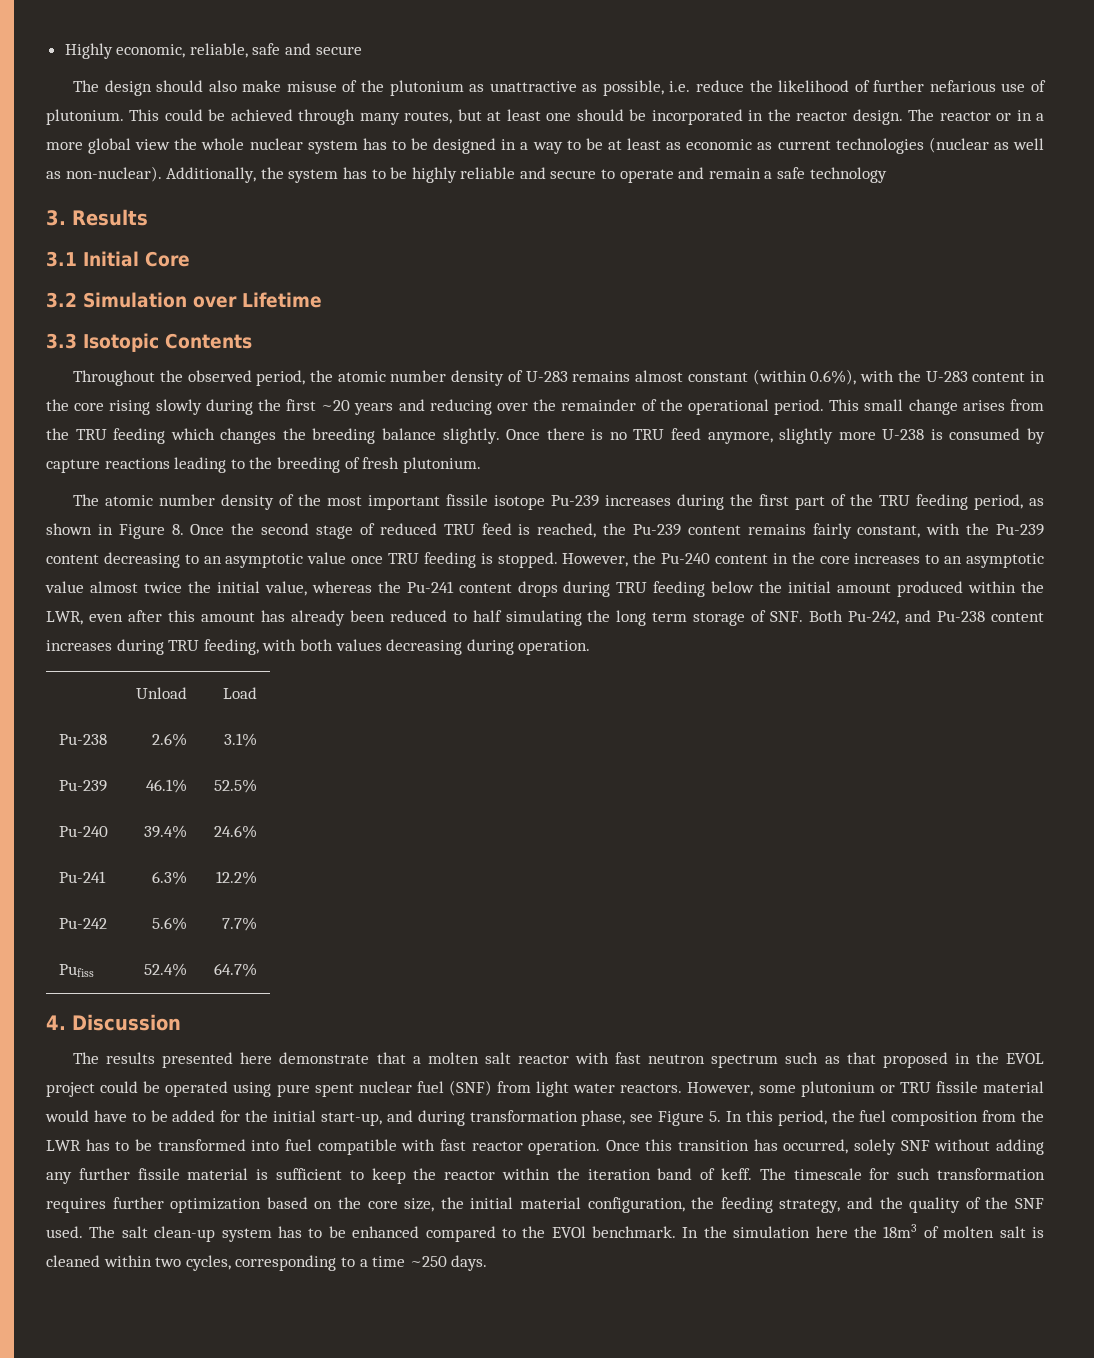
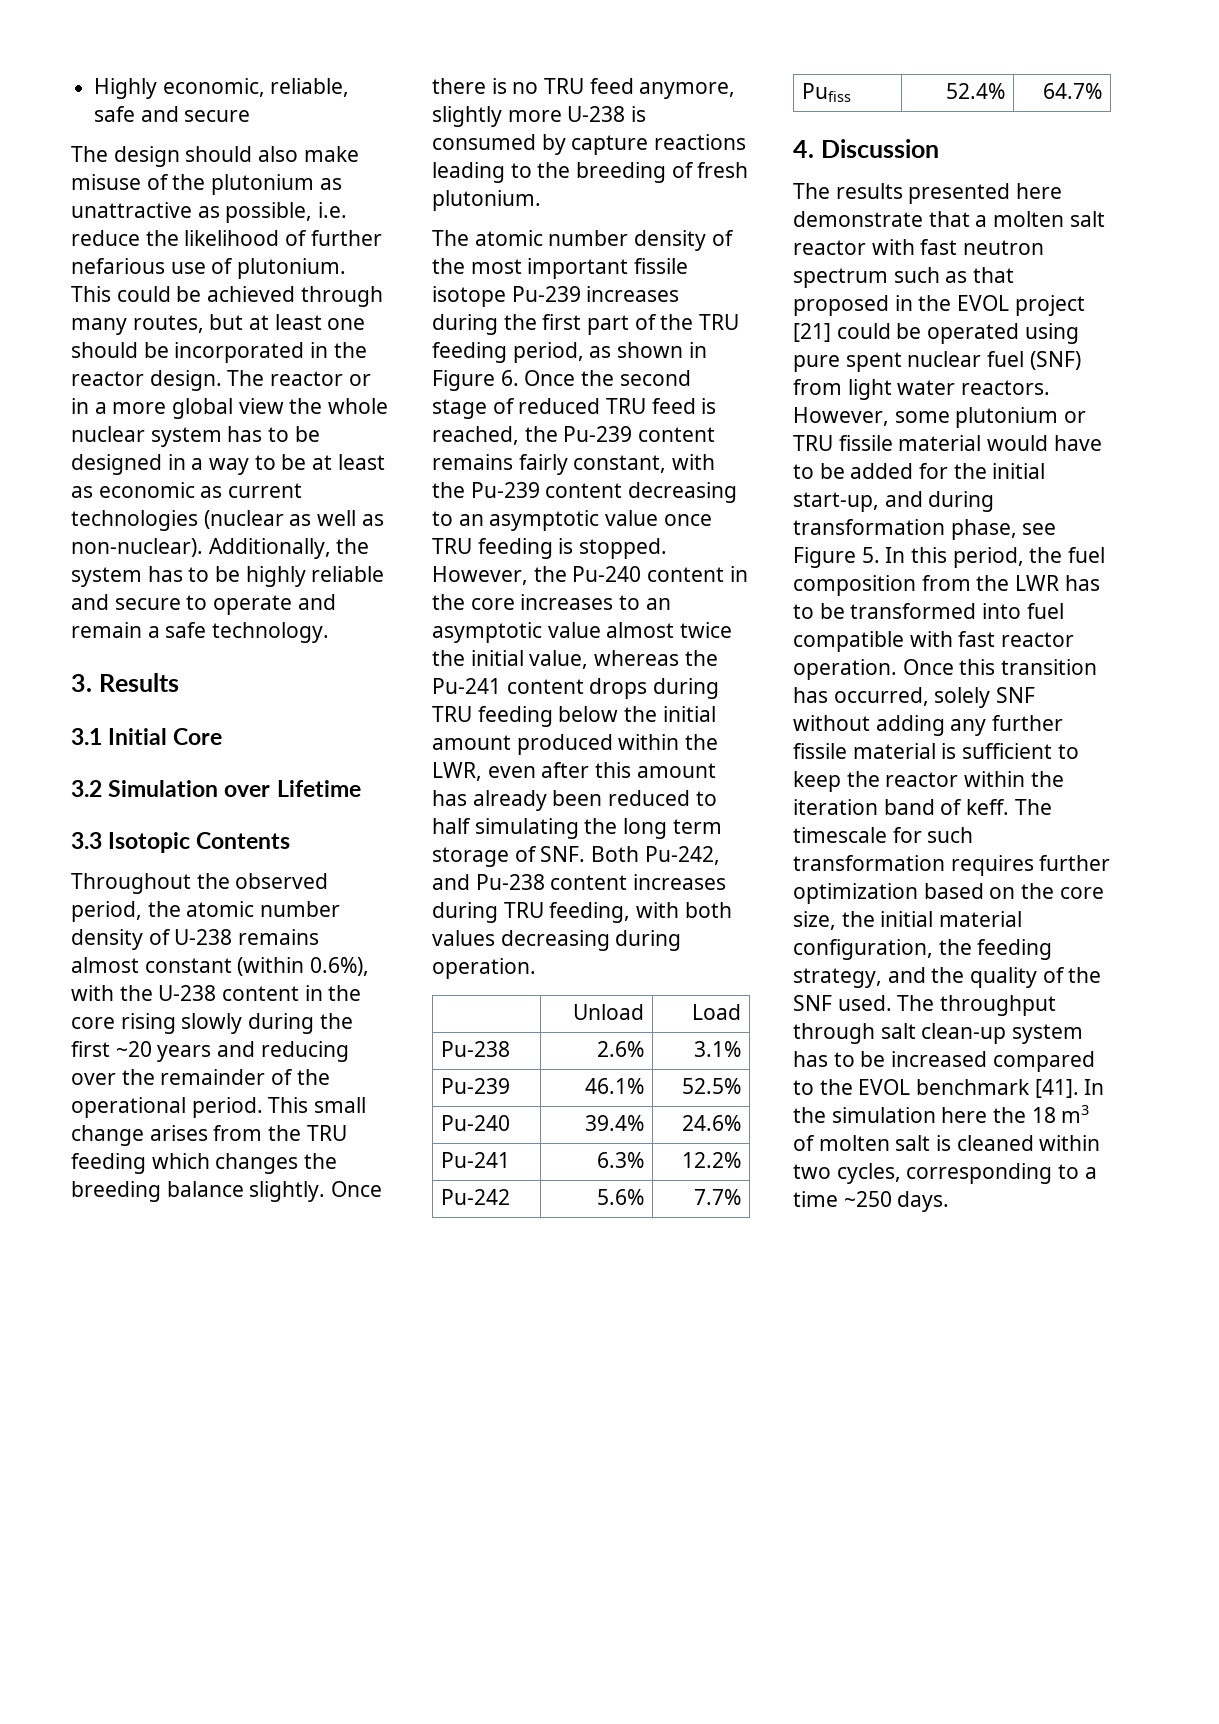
- Additionally, the system has to be highly reliable and secure to operate and remain a safe technology
+ Additionally, the system has to be highly reliable and secure to operate and remain a safe technology.
- Throughout the observed period, the atomic number density of U-283 remains almost constant (within 0.6%), with the U-283 content in the core rising slowly during the first ~20 years and reducing over the remainder of the operational period.
+ Throughout the observed period, the atomic number density of U-238 remains almost constant (within 0.6%), with the U-238 content in the core rising slowly during the first ~20 years and reducing over the remainder of the operational period.
- The atomic number density of the most important fissile isotope Pu-239 increases during the first part of the TRU feeding period, as shown in Figure 8. Once the second stage of reduced TRU feed is reached, the Pu-239 content remains fairly constant, with the Pu-239 content decreasing to an asymptotic value once TRU feeding is stopped.
+ The atomic number density of the most important fissile isotope Pu-239 increases during the first part of the TRU feeding period, as shown in Figure 6. Once the second stage of reduced TRU feed is reached, the Pu-239 content remains fairly constant, with the Pu-239 content decreasing to an asymptotic value once TRU feeding is stopped.
- The results presented here demonstrate that a molten salt reactor with fast neutron spectrum such as that proposed in the EVOL project could be operated using pure spent nuclear fuel (SNF) from light water reactors.
+ The results presented here demonstrate that a molten salt reactor with fast neutron spectrum such as that proposed in the EVOL project [21] could be operated using pure spent nuclear fuel (SNF) from light water reactors.
- The salt clean-up system has to be enhanced compared to the EVOl benchmark.
+ The throughput through salt clean-up system has to be increased compared to the EVOL benchmark [41].
- In the simulation here the 18m3 of molten salt is cleaned within two cycles, corresponding to a time ~250 days.
+ In the simulation here the 18 m3 of molten salt is cleaned within two cycles, corresponding to a time ~250 days.

